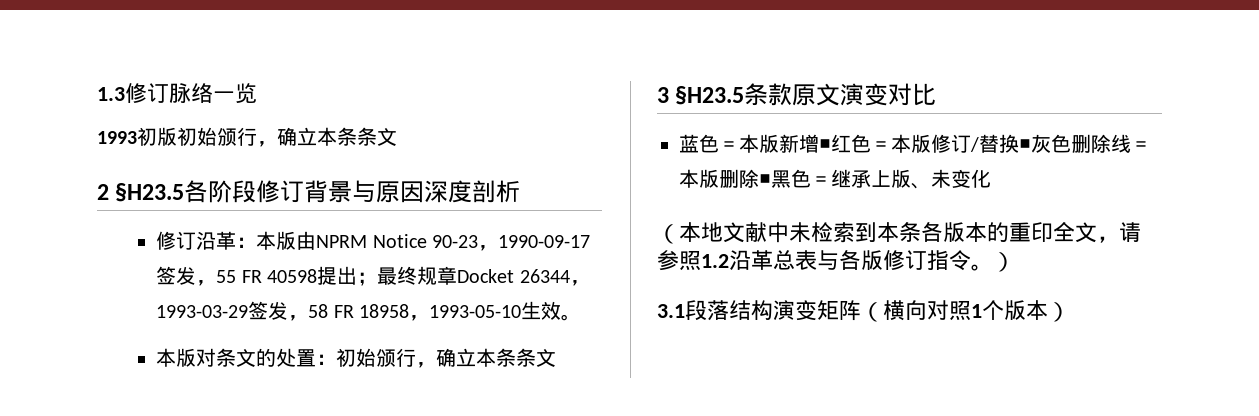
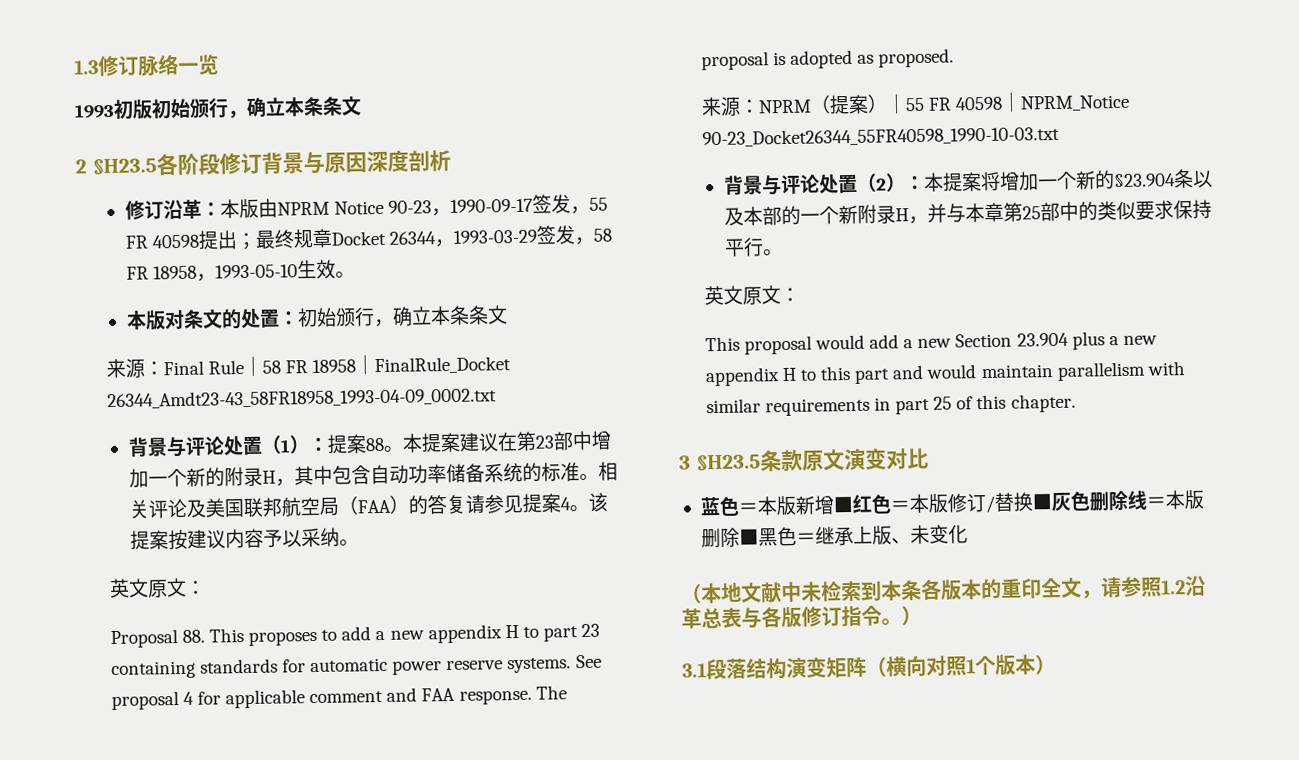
+ 来源：Final Rule｜58 FR 18958｜FinalRule_Docket 26344_Amdt23-43_58FR18958_1993-04-09_0002.txt
+ 背景与评论处置（1）：提案88。本提案建议在第23部中增加一个新的附录H，其中包含自动功率储备系统的标准。相关评论及美国联邦航空局（FAA）的答复请参见提案4。该提案按建议内容予以采纳。
+ 英文原文：
+ Proposal 88. This proposes to add a new appendix H to part 23 containing standards for automatic power reserve systems. See proposal 4 for applicable comment and FAA response. The proposal is adopted as proposed.
+ 来源：NPRM（提案）｜55 FR 40598｜NPRM_Notice 90-23_Docket26344_55FR40598_1990-10-03.txt
+ 背景与评论处置（2）：本提案将增加一个新的§23.904条以及本部的一个新附录H，并与本章第25部中的类似要求保持平行。
+ 英文原文：
+ This proposal would add a new Section 23.904 plus a new appendix H to this part and would maintain parallelism with similar requirements in part 25 of this chapter.

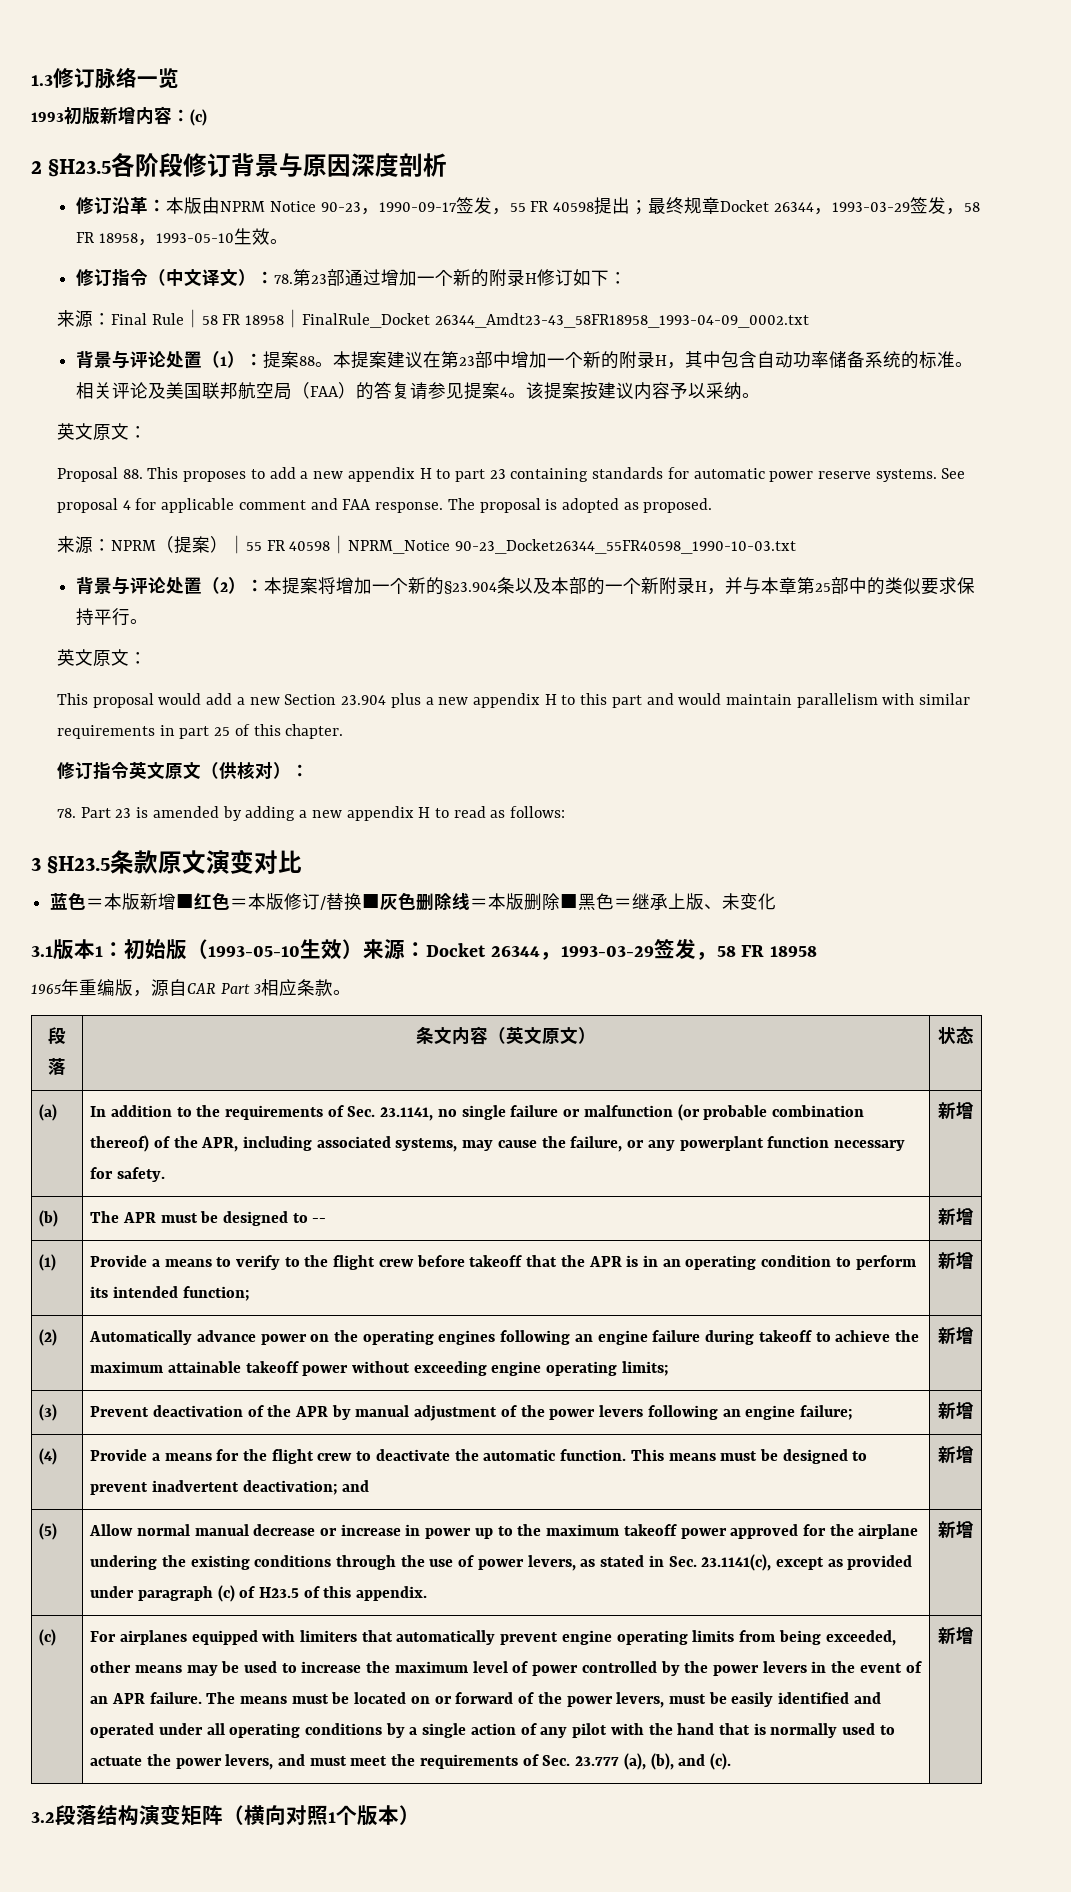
- 1993初版初始颁行，确立本条条文
+ 1993初版新增内容：(c)
- 本版对条文的处置：初始颁行，确立本条条文
+ 修订指令（中文译文）：78.第23部通过增加一个新的附录H修订如下：
+ 修订指令英文原文（供核对）：
+ 78. Part 23 is amended by adding a new appendix H to read as follows:
- （本地文献中未检索到本条各版本的重印全文，请参照1.2沿革总表与各版修订指令。）
- 3.1段落结构演变矩阵（横向对照1个版本）
+ 3.1版本1：初始版（1993-05-10生效）来源：Docket 26344，1993-03-29签发，58 FR 18958
+ 1965年重编版，源自CAR Part 3相应条款。
+ 段落 | 条文内容（英文原文） | 状态
+ (a) | In addition to the requirements of Sec. 23.1141, no single failure or malfunction (or probable combination thereof) of the APR, including associated systems, may cause the failure, or any powerplant function necessary for safety. | 新增
+ (b) | The APR must be designed to -- | 新增
+ (1) | Provide a means to verify to the flight crew before takeoff that the APR is in an operating condition to perform its intended function; | 新增
+ (2) | Automatically advance power on the operating engines following an engine failure during takeoff to achieve the maximum attainable takeoff power without exceeding engine operating limits; | 新增
+ (3) | Prevent deactivation of the APR by manual adjustment of the power levers following an engine failure; | 新增
+ (4) | Provide a means for the flight crew to deactivate the automatic function. This means must be designed to prevent inadvertent deactivation; and | 新增
+ (5) | Allow normal manual decrease or increase in power up to the maximum takeoff power approved for the airplane undering the existing conditions through the use of power levers, as stated in Sec. 23.1141(c), except as provided under paragraph (c) of H23.5 of this appendix. | 新增
+ (c) | For airplanes equipped with limiters that automatically prevent engine operating limits from being exceeded, other means may be used to increase the maximum level of power controlled by the power levers in the event of an APR failure. The means must be located on or forward of the power levers, must be easily identified and operated under all operating conditions by a single action of any pilot with the hand that is normally used to actuate the power levers, and must meet the requirements of Sec. 23.777 (a), (b), and (c). | 新增
+ 3.2段落结构演变矩阵（横向对照1个版本）

